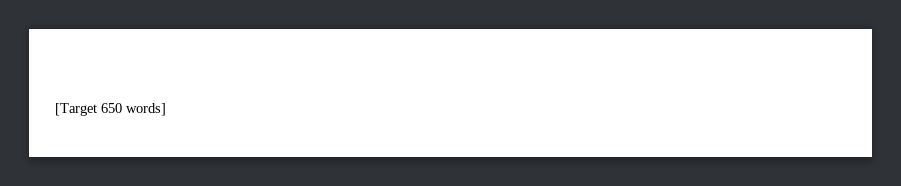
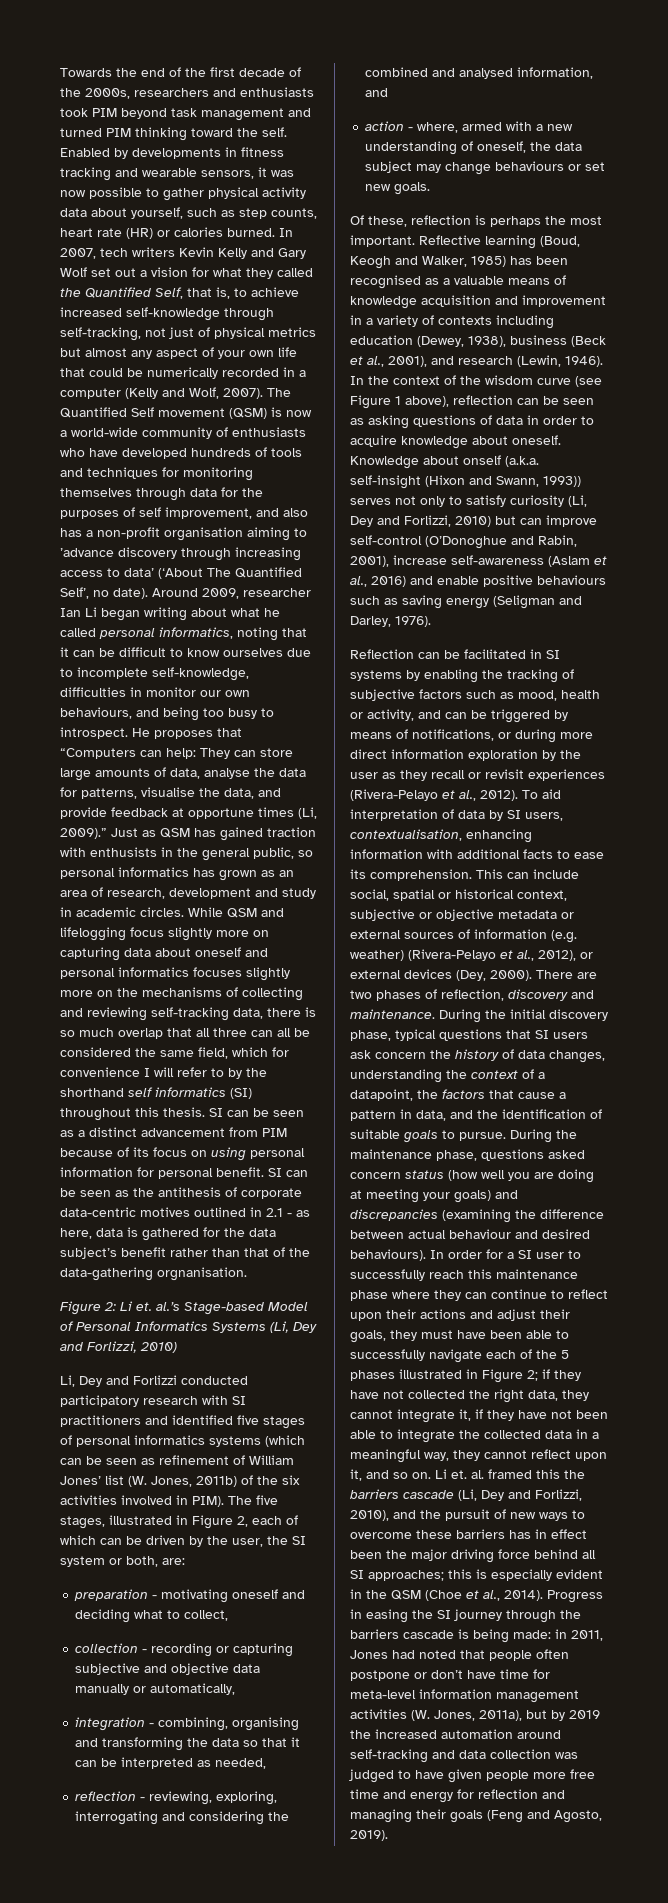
- [Target 650 words]
+ Towards the end of the first decade of the 2000s, researchers and enthusiasts took PIM beyond task management and turned PIM thinking toward the self. Enabled by developments in fitness tracking and wearable sensors, it was now possible to gather physical activity data about yourself, such as step counts, heart rate (HR) or calories burned. In 2007, tech writers Kevin Kelly and Gary Wolf set out a vision for what they called the Quantified Self, that is, to achieve increased self-knowledge through self-tracking, not just of physical metrics but almost any aspect of your own life that could be numerically recorded in a computer (Kelly and Wolf, 2007). The Quantified Self movement (QSM) is now a world-wide community of enthusiasts who have developed hundreds of tools and techniques for monitoring themselves through data for the purposes of self improvement, and also has a non-profit organisation aiming to ’advance discovery through increasing access to data’ (‘About The Quantified Self’, no date). Around 2009, researcher Ian Li began writing about what he called personal informatics, noting that it can be difficult to know ourselves due to incomplete self-knowledge, difficulties in monitor our own behaviours, and being too busy to introspect. He proposes that “Computers can help: They can store large amounts of data, analyse the data for patterns, visualise the data, and provide feedback at opportune times (Li, 2009).” Just as QSM has gained traction with enthusists in the general public, so personal informatics has grown as an area of research, development and study in academic circles. While QSM and lifelogging focus slightly more on capturing data about oneself and personal informatics focuses slightly more on the mechanisms of collecting and reviewing self-tracking data, there is so much overlap that all three can all be considered the same field, which for convenience I will refer to by the shorthand self informatics (SI) throughout this thesis. SI can be seen as a distinct advancement from PIM because of its focus on using personal information for personal benefit. SI can be seen as the antithesis of corporate data-centric motives outlined in 2.1 - as here, data is gathered for the data subject’s benefit rather than that of the data-gathering orgnanisation.
+ Figure 2: Li et. al.’s Stage-based Model of Personal Informatics Systems (Li, Dey and Forlizzi, 2010)
+ Li, Dey and Forlizzi conducted participatory research with SI practitioners and identified five stages of personal informatics systems (which can be seen as refinement of William Jones’ list (W. Jones, 2011b) of the six activities involved in PIM). The five stages, illustrated in Figure 2, each of which can be driven by the user, the SI system or both, are:
+ preparation - motivating oneself and deciding what to collect,
+ collection - recording or capturing subjective and objective data manually or automatically,
+ integration - combining, organising and transforming the data so that it can be interpreted as needed,
+ reflection - reviewing, exploring, interrogating and considering the combined and analysed information, and
+ action - where, armed with a new understanding of oneself, the data subject may change behaviours or set new goals.
+ Of these, reflection is perhaps the most important. Reflective learning (Boud, Keogh and Walker, 1985) has been recognised as a valuable means of knowledge acquisition and improvement in a variety of contexts including education (Dewey, 1938), business (Beck et al., 2001), and research (Lewin, 1946). In the context of the wisdom curve (see Figure 1 above), reflection can be seen as asking questions of data in order to acquire knowledge about oneself. Knowledge about onself (a.k.a. self-insight (Hixon and Swann, 1993)) serves not only to satisfy curiosity (Li, Dey and Forlizzi, 2010) but can improve self-control (O’Donoghue and Rabin, 2001), increase self-awareness (Aslam et al., 2016) and enable positive behaviours such as saving energy (Seligman and Darley, 1976).
+ Reflection can be facilitated in SI systems by enabling the tracking of subjective factors such as mood, health or activity, and can be triggered by means of notifications, or during more direct information exploration by the user as they recall or revisit experiences (Rivera-Pelayo et al., 2012). To aid interpretation of data by SI users, contextualisation, enhancing information with additional facts to ease its comprehension. This can include social, spatial or historical context, subjective or objective metadata or external sources of information (e.g. weather) (Rivera-Pelayo et al., 2012), or external devices (Dey, 2000). There are two phases of reflection, discovery and maintenance. During the initial discovery phase, typical questions that SI users ask concern the history of data changes, understanding the context of a datapoint, the factors that cause a pattern in data, and the identification of suitable goals to pursue. During the maintenance phase, questions asked concern status (how well you are doing at meeting your goals) and discrepancies (examining the difference between actual behaviour and desired behaviours). In order for a SI user to successfully reach this maintenance phase where they can continue to reflect upon their actions and adjust their goals, they must have been able to successfully navigate each of the 5 phases illustrated in Figure 2; if they have not collected the right data, they cannot integrate it, if they have not been able to integrate the collected data in a meaningful way, they cannot reflect upon it, and so on. Li et. al. framed this the barriers cascade (Li, Dey and Forlizzi, 2010), and the pursuit of new ways to overcome these barriers has in effect been the major driving force behind all SI approaches; this is especially evident in the QSM (Choe et al., 2014). Progress in easing the SI journey through the barriers cascade is being made: in 2011, Jones had noted that people often postpone or don’t have time for meta-level information management activities (W. Jones, 2011a), but by 2019 the increased automation around self-tracking and data collection was judged to have given people more free time and energy for reflection and managing their goals (Feng and Agosto, 2019).

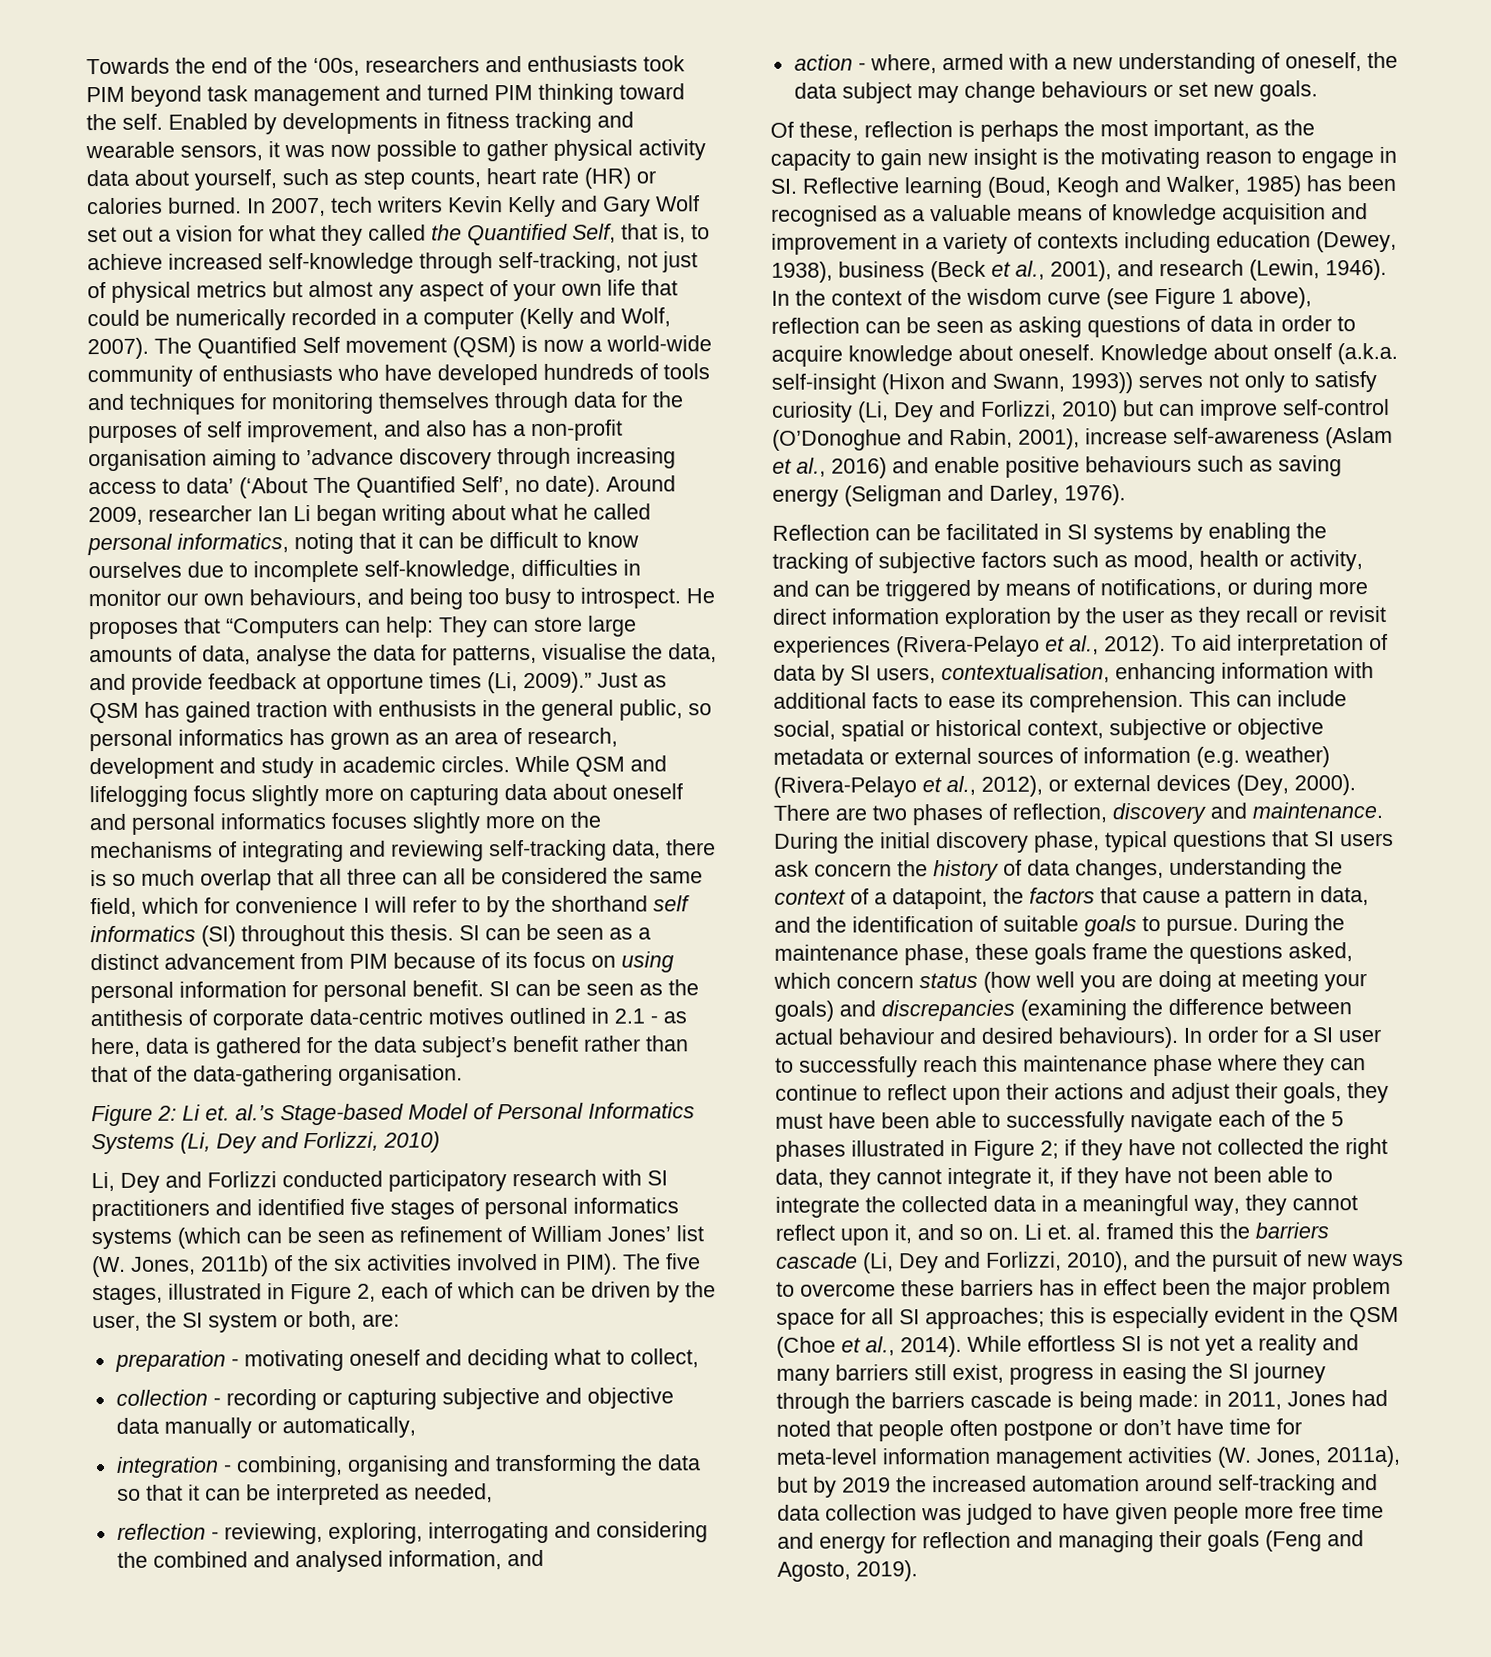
- Towards the end of the first decade of the 2000s, researchers and enthusiasts took PIM beyond task management and turned PIM thinking toward the self.
+ Towards the end of the ‘00s, researchers and enthusiasts took PIM beyond task management and turned PIM thinking toward the self.
- While QSM and lifelogging focus slightly more on capturing data about oneself and personal informatics focuses slightly more on the mechanisms of collecting and reviewing self-tracking data, there is so much overlap that all three can all be considered the same field, which for convenience I will refer to by the shorthand self informatics (SI) throughout this thesis.
+ While QSM and lifelogging focus slightly more on capturing data about oneself and personal informatics focuses slightly more on the mechanisms of integrating and reviewing self-tracking data, there is so much overlap that all three can all be considered the same field, which for convenience I will refer to by the shorthand self informatics (SI) throughout this thesis.
- SI can be seen as the antithesis of corporate data-centric motives outlined in 2.1 - as here, data is gathered for the data subject’s benefit rather than that of the data-gathering orgnanisation.
+ SI can be seen as the antithesis of corporate data-centric motives outlined in 2.1 - as here, data is gathered for the data subject’s benefit rather than that of the data-gathering organisation.
- Of these, reflection is perhaps the most important. Reflective learning (Boud, Keogh and Walker, 1985) has been recognised as a valuable means of knowledge acquisition and improvement in a variety of contexts including education (Dewey, 1938), business (Beck et al., 2001), and research (Lewin, 1946).
+ Of these, reflection is perhaps the most important, as the capacity to gain new insight is the motivating reason to engage in SI. Reflective learning (Boud, Keogh and Walker, 1985) has been recognised as a valuable means of knowledge acquisition and improvement in a variety of contexts including education (Dewey, 1938), business (Beck et al., 2001), and research (Lewin, 1946).
- During the maintenance phase, questions asked concern status (how well you are doing at meeting your goals) and discrepancies (examining the difference between actual behaviour and desired behaviours).
+ During the maintenance phase, these goals frame the questions asked, which concern status (how well you are doing at meeting your goals) and discrepancies (examining the difference between actual behaviour and desired behaviours).
- Li et. al. framed this the barriers cascade (Li, Dey and Forlizzi, 2010), and the pursuit of new ways to overcome these barriers has in effect been the major driving force behind all SI approaches; this is especially evident in the QSM (Choe et al., 2014).
+ Li et. al. framed this the barriers cascade (Li, Dey and Forlizzi, 2010), and the pursuit of new ways to overcome these barriers has in effect been the major problem space for all SI approaches; this is especially evident in the QSM (Choe et al., 2014).
- Progress in easing the SI journey through the barriers cascade is being made:
+ While effortless SI is not yet a reality and many barriers still exist, progress in easing the SI journey through the barriers cascade is being made:

